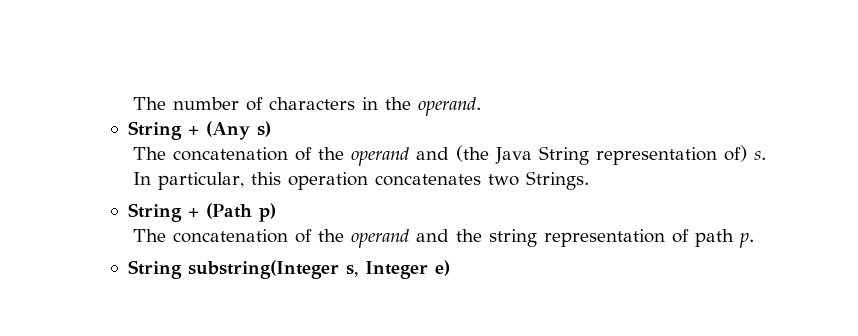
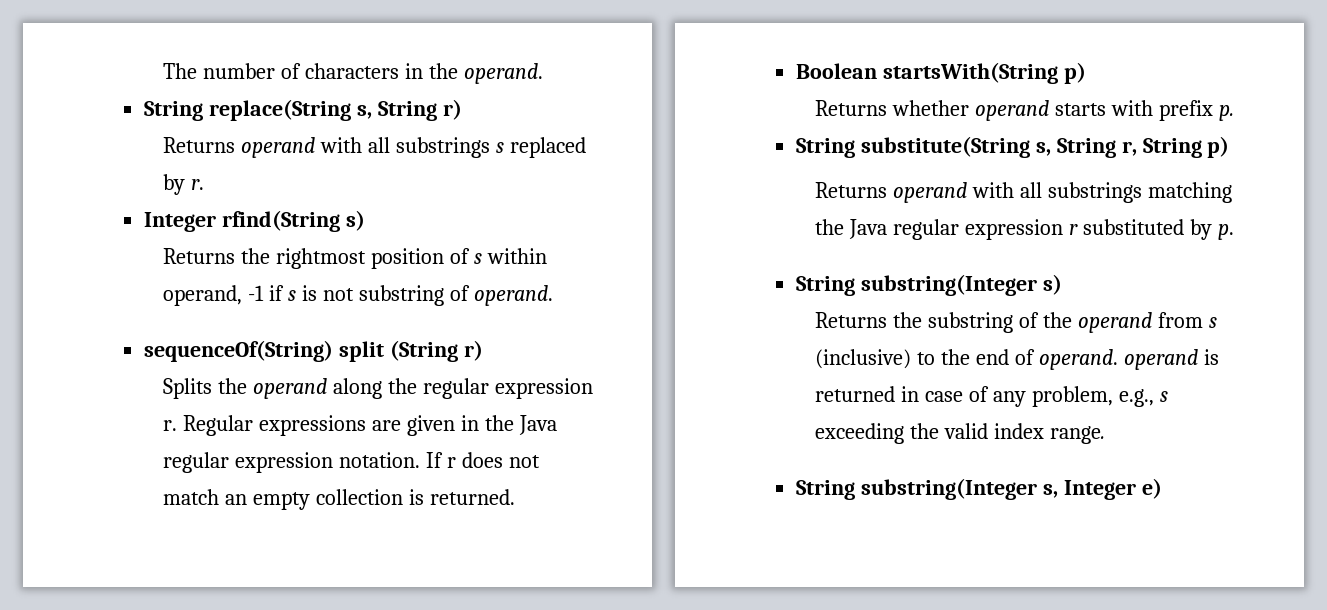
- String + (Any s)
- The concatenation of the operand and (the Java String representation of) s. In particular, this operation concatenates two Strings.
- String + (Path p)
- The concatenation of the operand and the string representation of path p.
+ String replace(String s, String r)
+ Returns operand with all substrings s replaced by r.
+ Integer rfind(String s)
+ Returns the rightmost position of s within operand, -1 if s is not substring of operand.
+ sequenceOf(String) split (String r)
+ Splits the operand along the regular expression r. Regular expressions are given in the Java regular expression notation. If r does not match an empty collection is returned.
+ Boolean startsWith(String p)
+ Returns whether operand starts with prefix p.
+ String substitute(String s, String r, String p)
+ Returns operand with all substrings matching the Java regular expression r substituted by p.
+ String substring(Integer s)
+ Returns the substring of the operand from s (inclusive) to the end of operand. operand is returned in case of any problem, e.g., s exceeding the valid index range.

